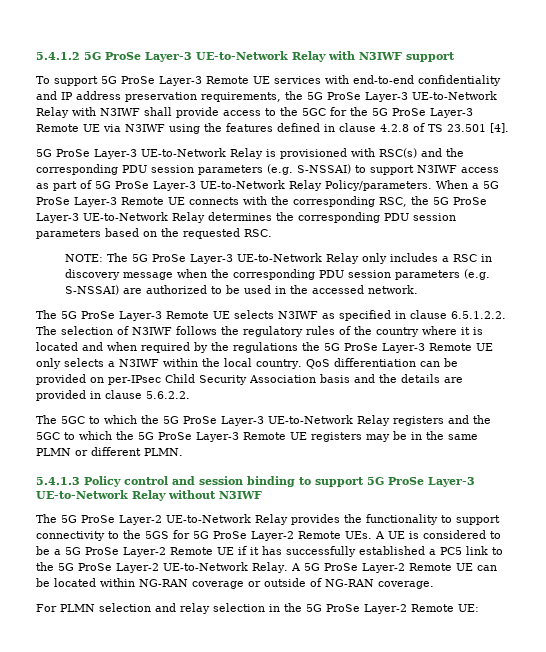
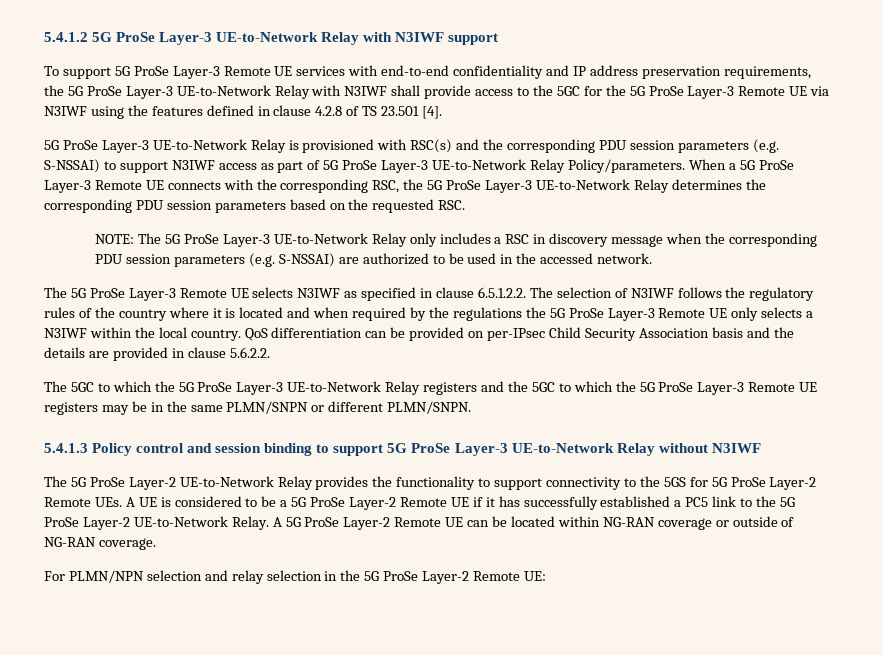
- The 5GC to which the 5G ProSe Layer-3 UE-to-Network Relay registers and the 5GC to which the 5G ProSe Layer-3 Remote UE registers may be in the same PLMN or different PLMN.
+ The 5GC to which the 5G ProSe Layer-3 UE-to-Network Relay registers and the 5GC to which the 5G ProSe Layer-3 Remote UE registers may be in the same PLMN/SNPN or different PLMN/SNPN.
- For PLMN selection and relay selection in the 5G ProSe Layer-2 Remote UE:
+ For PLMN/NPN selection and relay selection in the 5G ProSe Layer-2 Remote UE:

